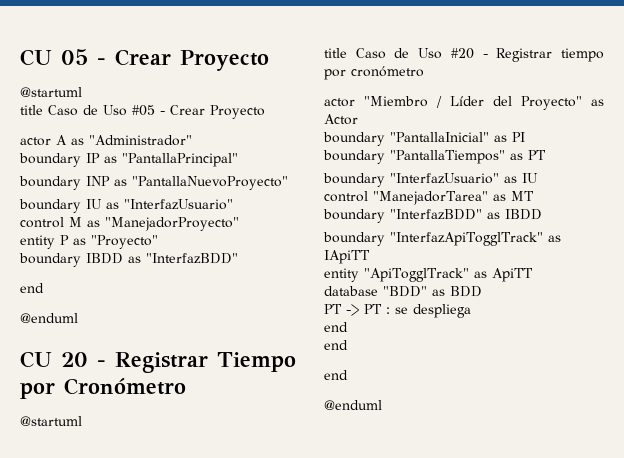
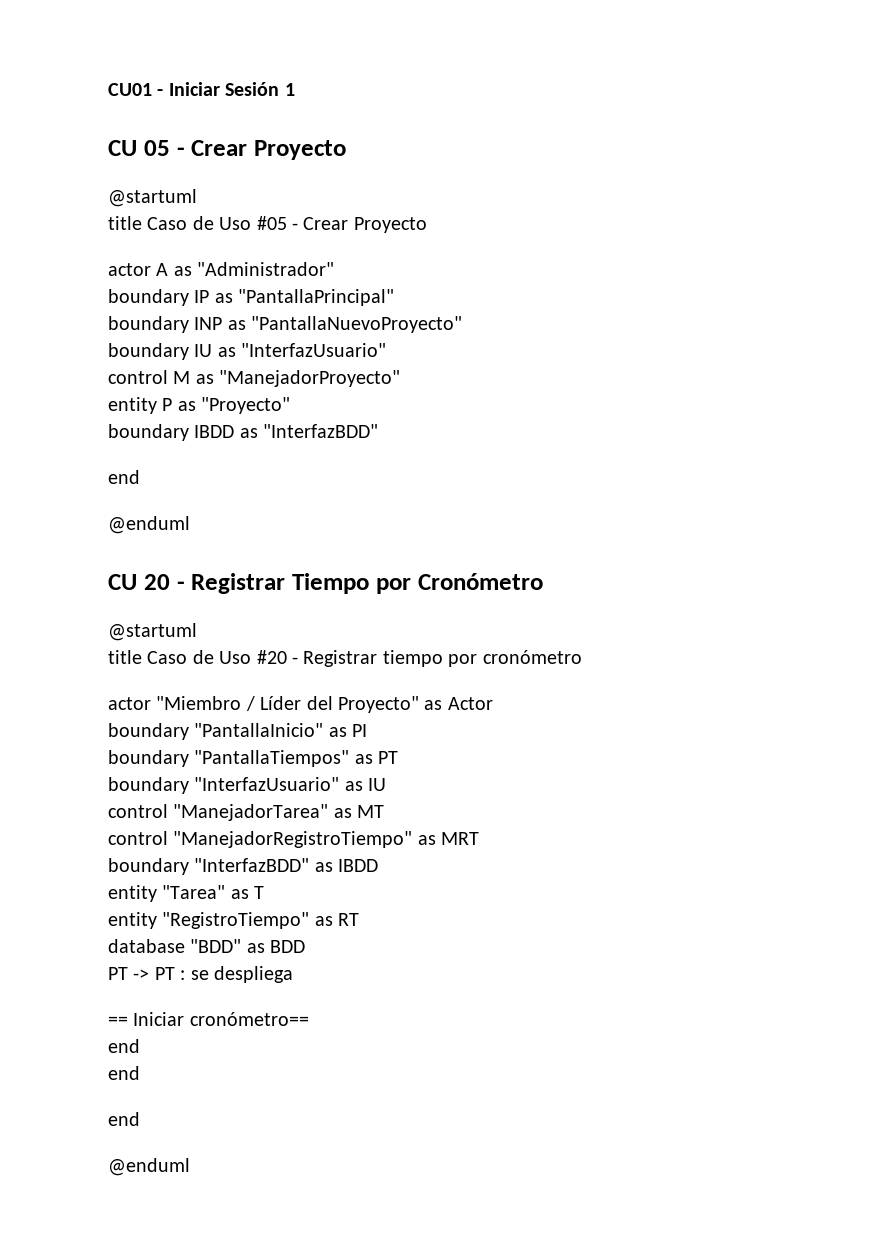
+ CU01 - Iniciar Sesión 1
- boundary "PantallaInicial" as PI
+ boundary "PantallaInicio" as PI
+ control "ManejadorRegistroTiempo" as MRT
- boundary "InterfazApiTogglTrack" as IApiTT
- entity "ApiTogglTrack" as ApiTT
+ entity "Tarea" as T
+ entity "RegistroTiempo" as RT
+ == Iniciar cronómetro==

